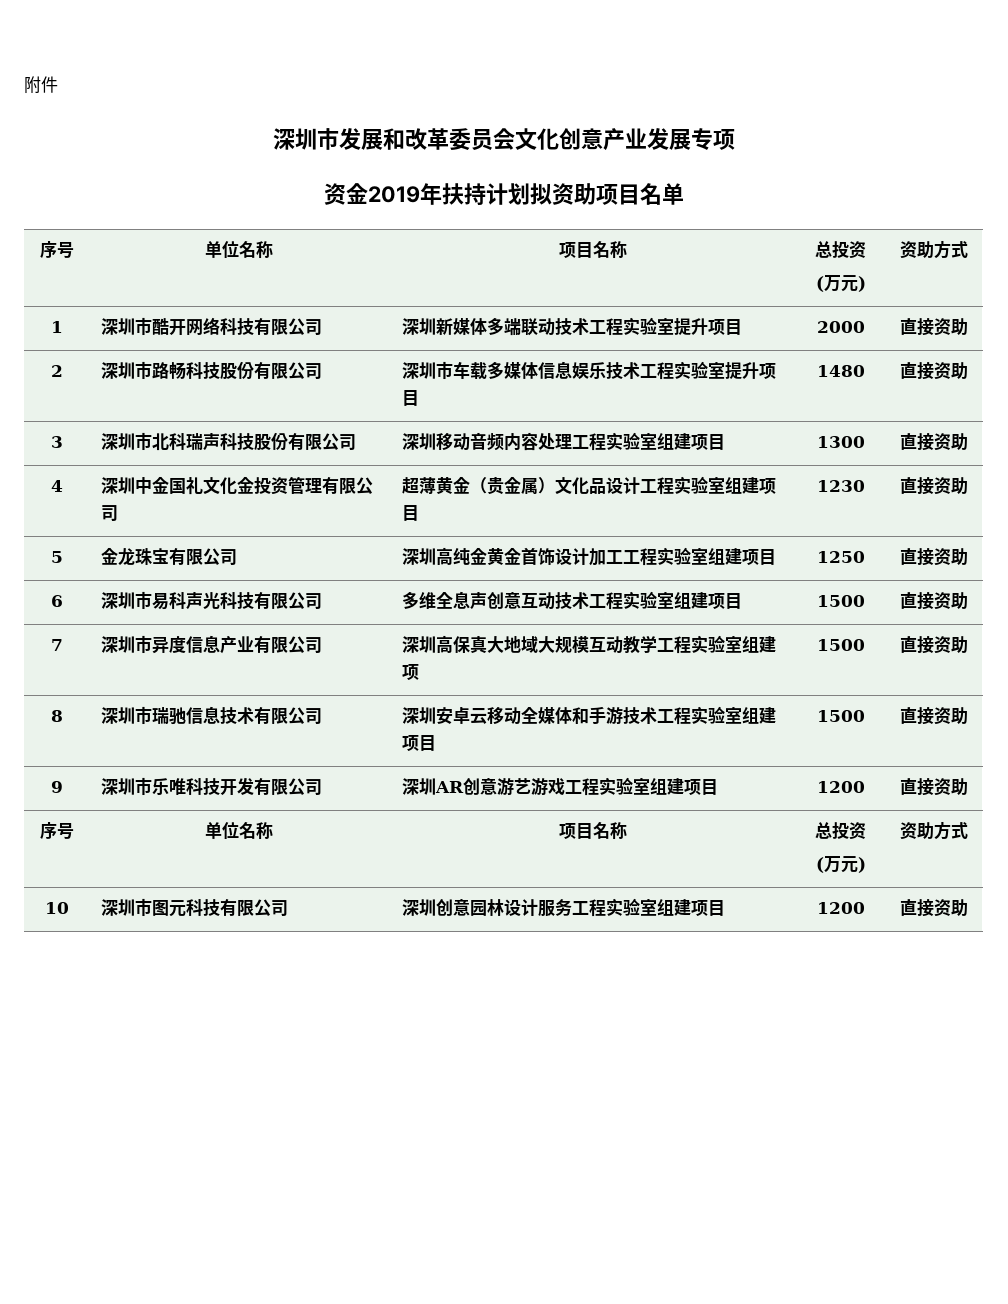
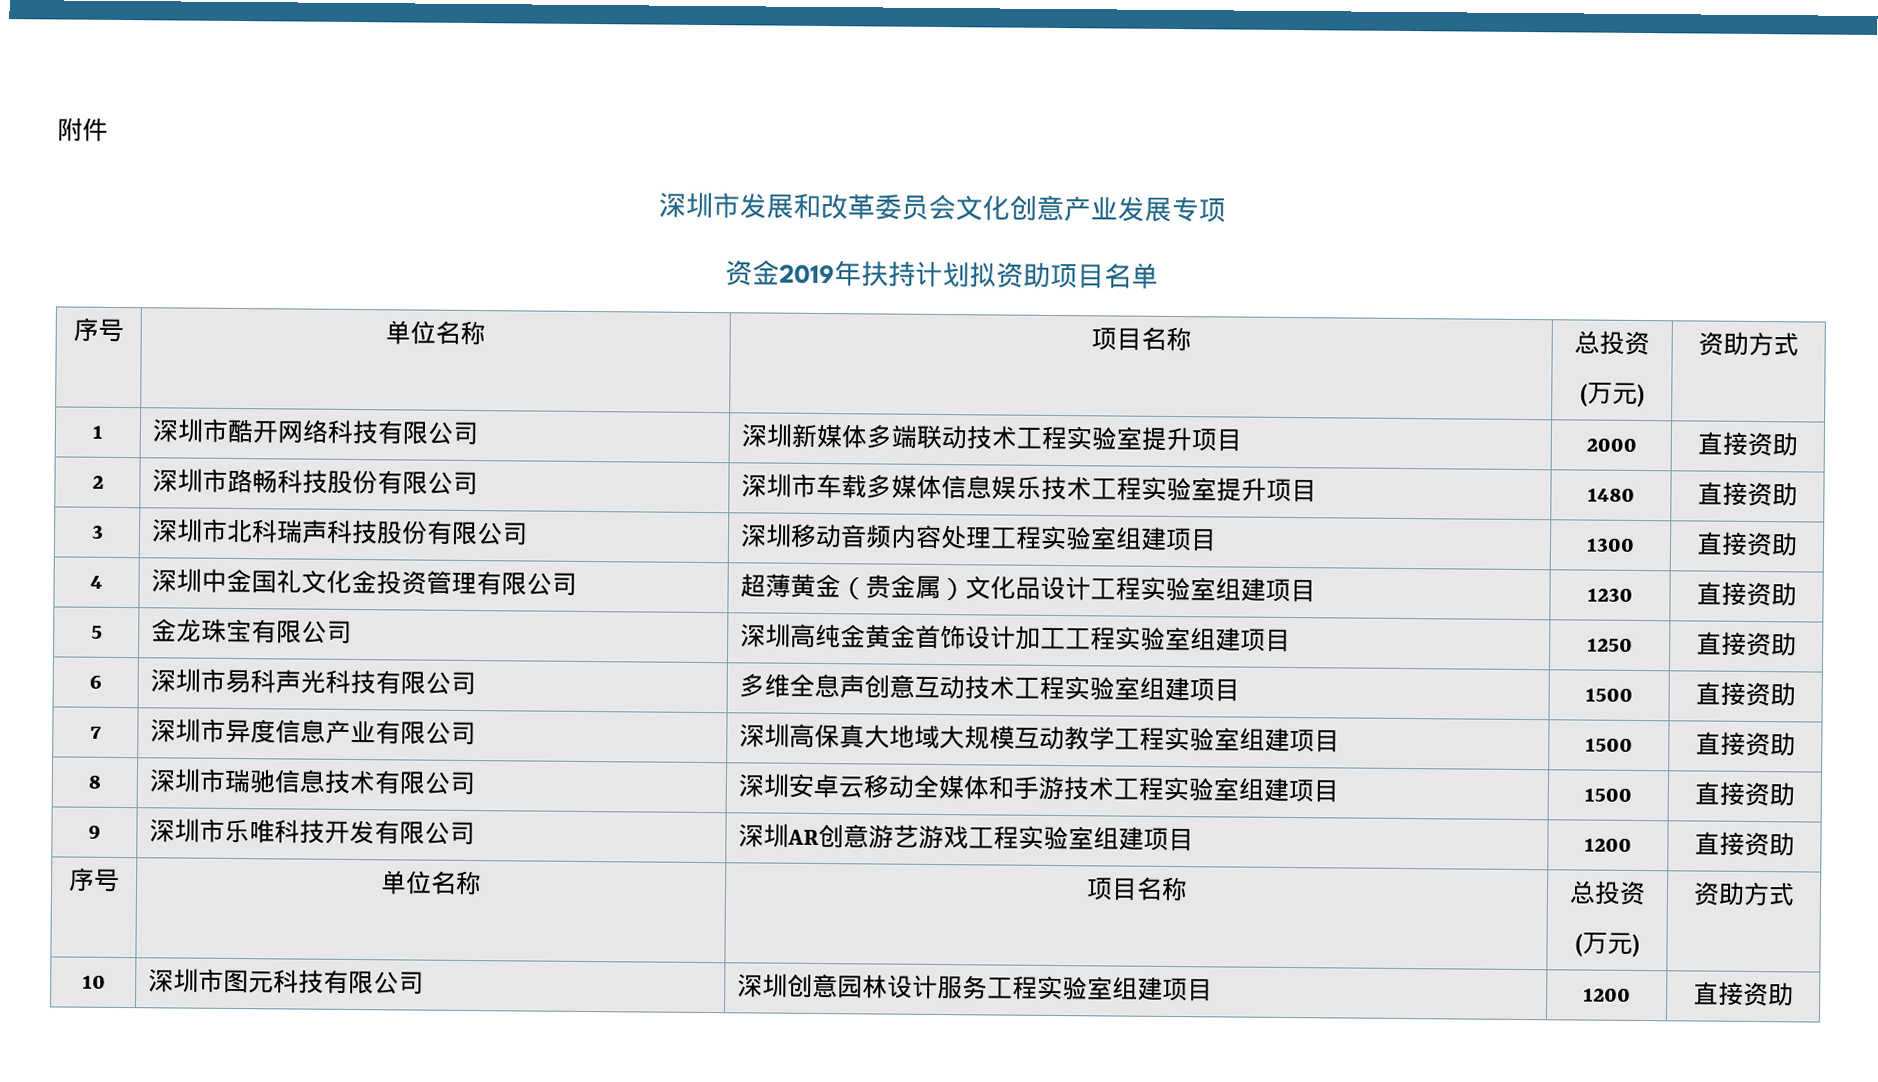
- 7 | 深圳市异度信息产业有限公司 | 深圳高保真大地域大规模互动教学工程实验室组建项 | 1500 | 直接资助
+ 7 | 深圳市异度信息产业有限公司 | 深圳高保真大地域大规模互动教学工程实验室组建项目 | 1500 | 直接资助

